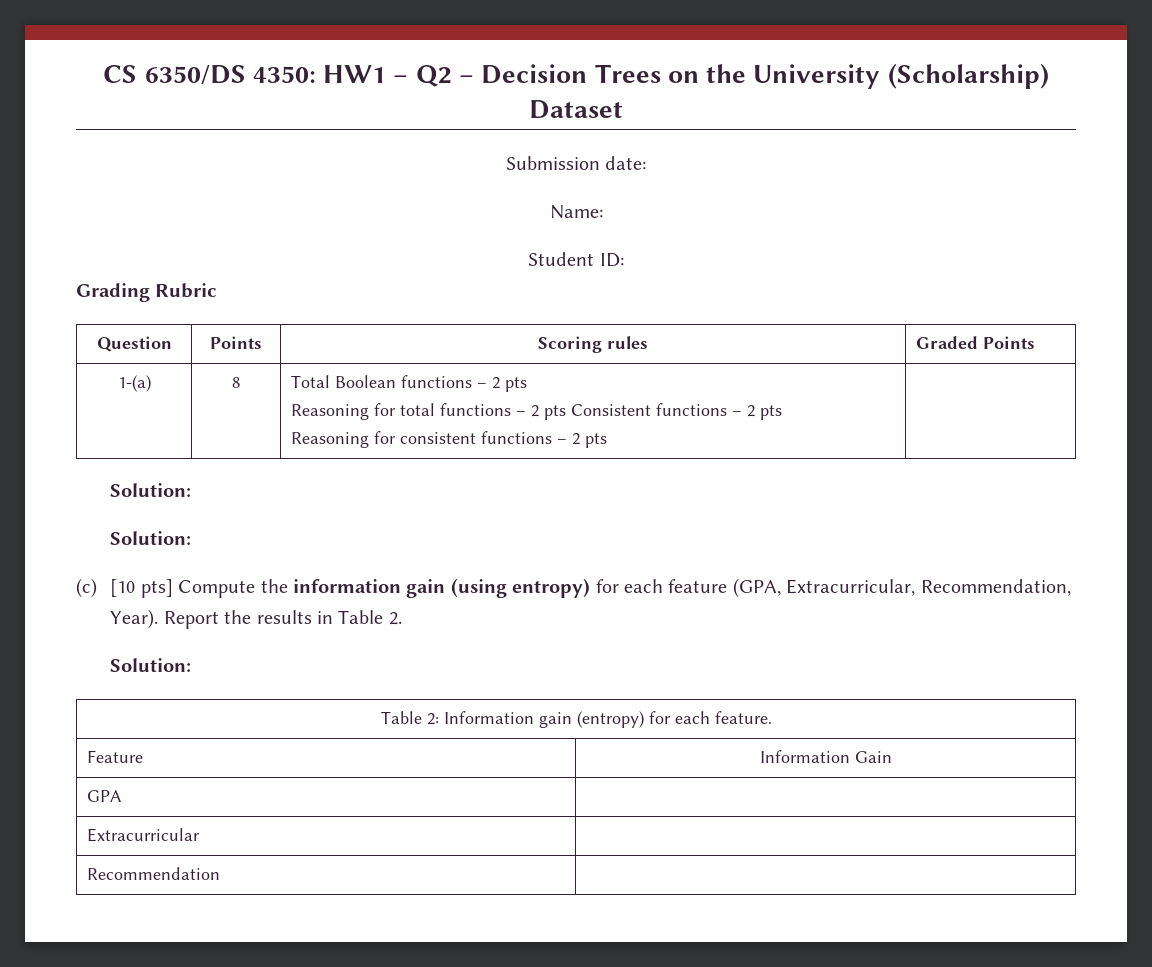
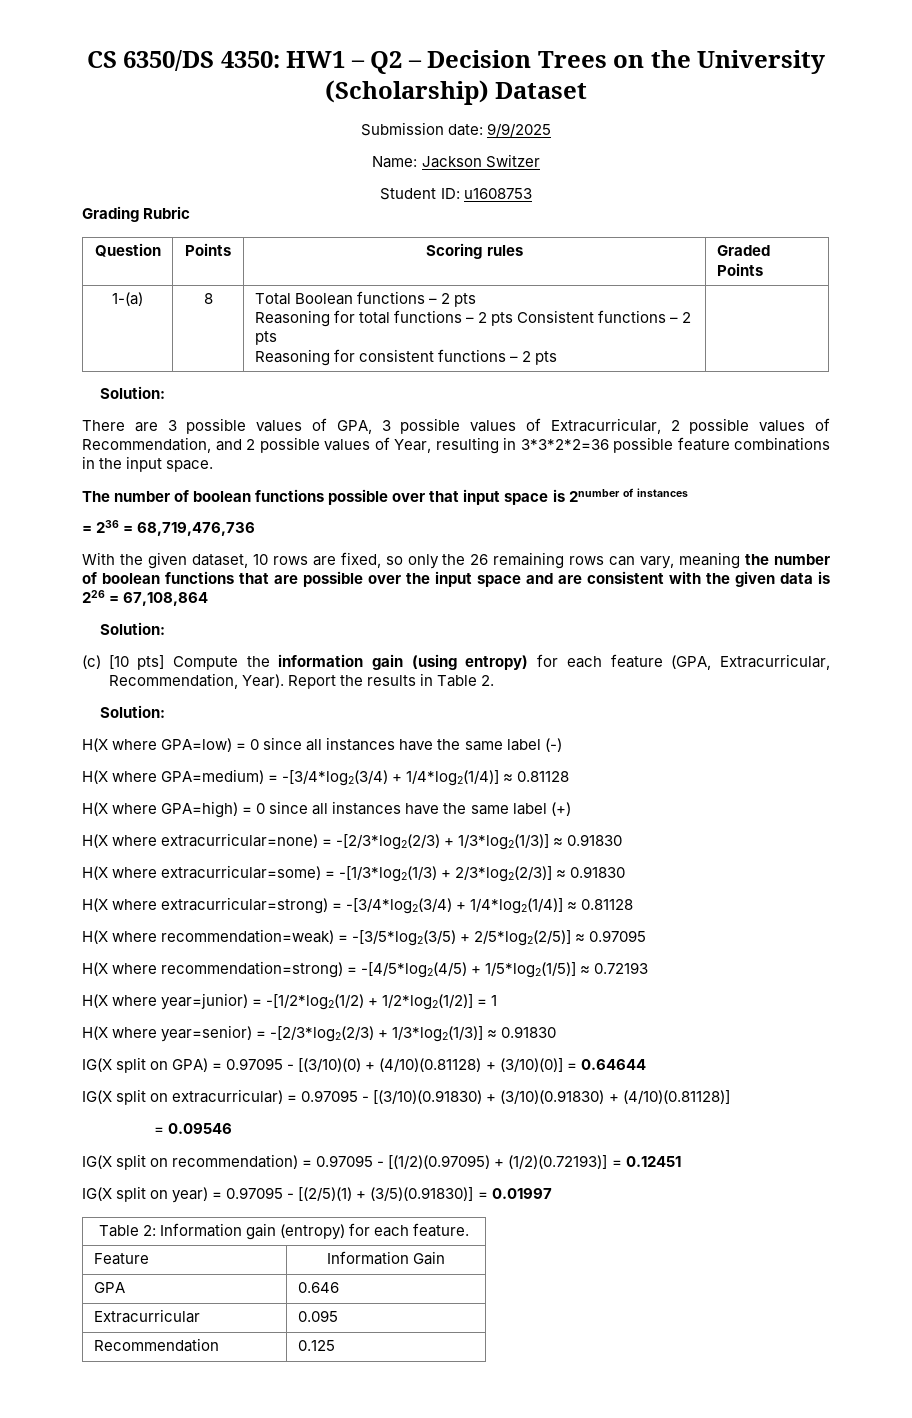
- Submission date:
+ Submission date: 9/9/2025
- Name:
+ Name: Jackson Switzer
- Student ID:
+ Student ID: u1608753
+ There are 3 possible values of GPA, 3 possible values of Extracurricular, 2 possible values of Recommendation, and 2 possible values of Year, resulting in 3*3*2*2=36 possible feature combinations in the input space.
+ The number of boolean functions possible over that input space is 2number of instances
+ = 236 = 68,719,476,736
+ With the given dataset, 10 rows are fixed, so only the 26 remaining rows can vary, meaning the number of boolean functions that are possible over the input space and are consistent with the given data is 226 = 67,108,864
+ H(X where GPA=low) = 0 since all instances have the same label (-)
+ H(X where GPA=medium) = -[3/4*log2(3/4) + 1/4*log2(1/4)] ≈ 0.81128
+ H(X where GPA=high) = 0 since all instances have the same label (+)
+ H(X where extracurricular=none) = -[2/3*log2(2/3) + 1/3*log2(1/3)] ≈ 0.91830
+ H(X where extracurricular=some) = -[1/3*log2(1/3) + 2/3*log2(2/3)] ≈ 0.91830
+ H(X where extracurricular=strong) = -[3/4*log2(3/4) + 1/4*log2(1/4)] ≈ 0.81128
+ H(X where recommendation=weak) = -[3/5*log2(3/5) + 2/5*log2(2/5)] ≈ 0.97095
+ H(X where recommendation=strong) = -[4/5*log2(4/5) + 1/5*log2(1/5)] ≈ 0.72193
+ H(X where year=junior) = -[1/2*log2(1/2) + 1/2*log2(1/2)] = 1
+ H(X where year=senior) = -[2/3*log2(2/3) + 1/3*log2(1/3)] ≈ 0.91830
+ IG(X split on GPA) = 0.97095 - [(3/10)(0) + (4/10)(0.81128) + (3/10)(0)] = 0.64644
+ IG(X split on extracurricular) = 0.97095 - [(3/10)(0.91830) + (3/10)(0.91830) + (4/10)(0.81128)]
+ = 0.09546
+ IG(X split on recommendation) = 0.97095 - [(1/2)(0.97095) + (1/2)(0.72193)] = 0.12451
+ IG(X split on year) = 0.97095 - [(2/5)(1) + (3/5)(0.91830)] = 0.01997
- GPA |
+ GPA | 0.646
- Extracurricular |
+ Extracurricular | 0.095
- Recommendation |
+ Recommendation | 0.125

